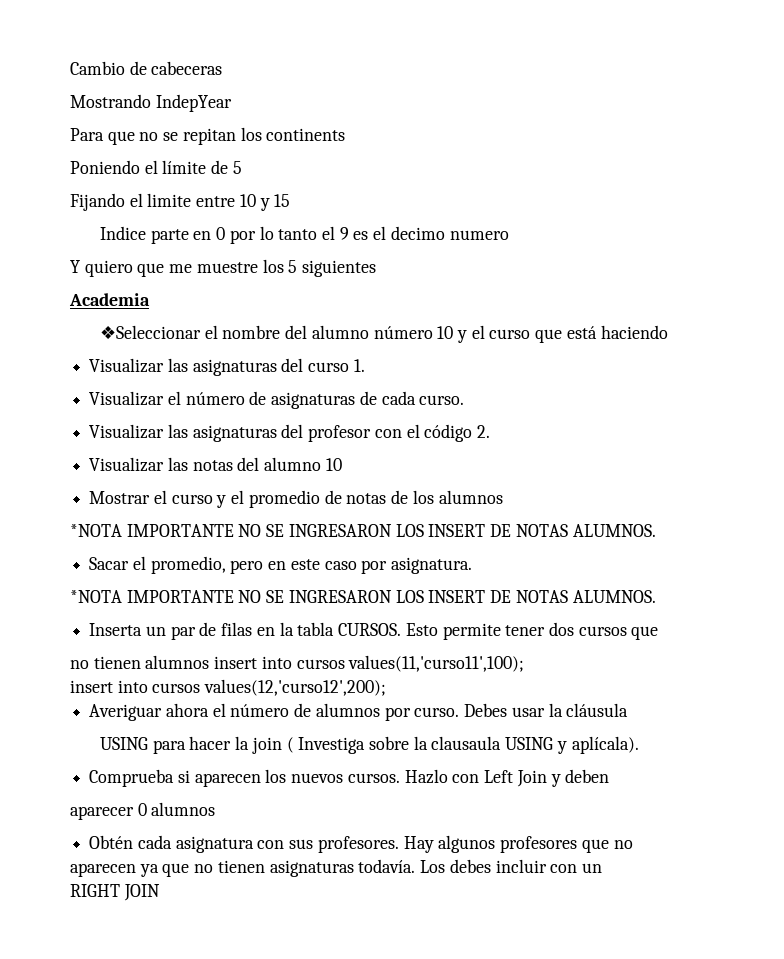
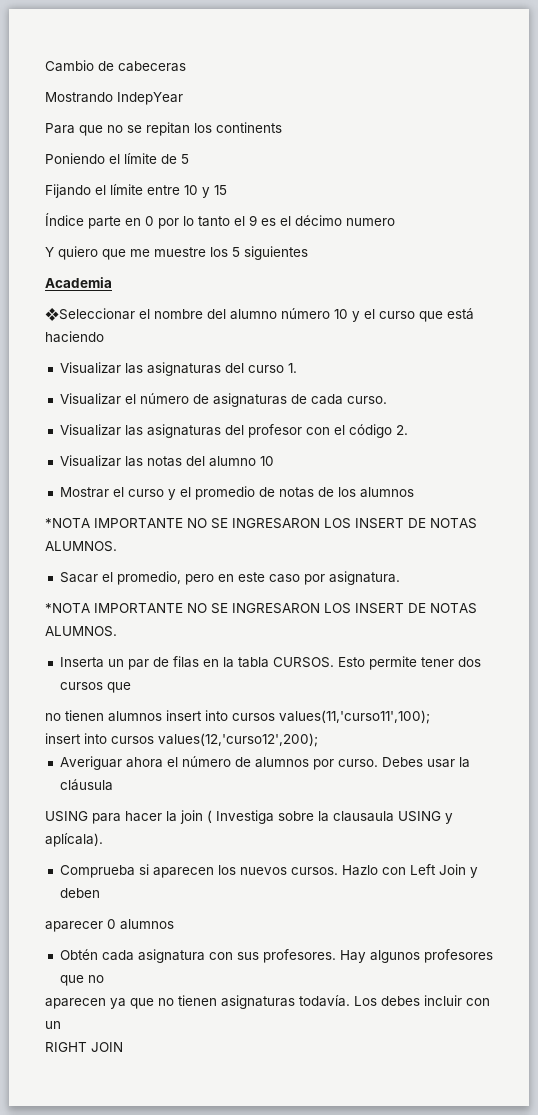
- Fijando el limite entre 10 y 15
+ Fijando el límite entre 10 y 15
- Indice parte en 0 por lo tanto el 9 es el decimo numero
+ Índice parte en 0 por lo tanto el 9 es el décimo numero

